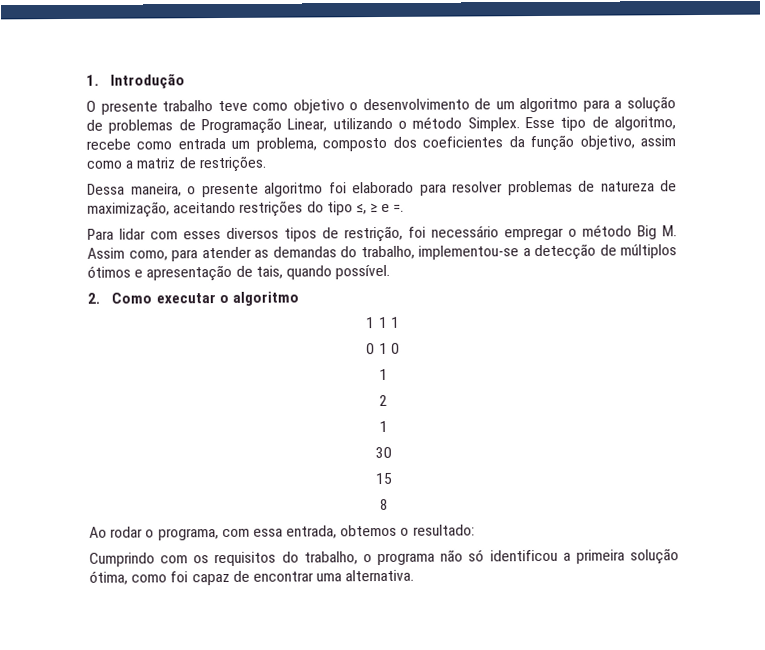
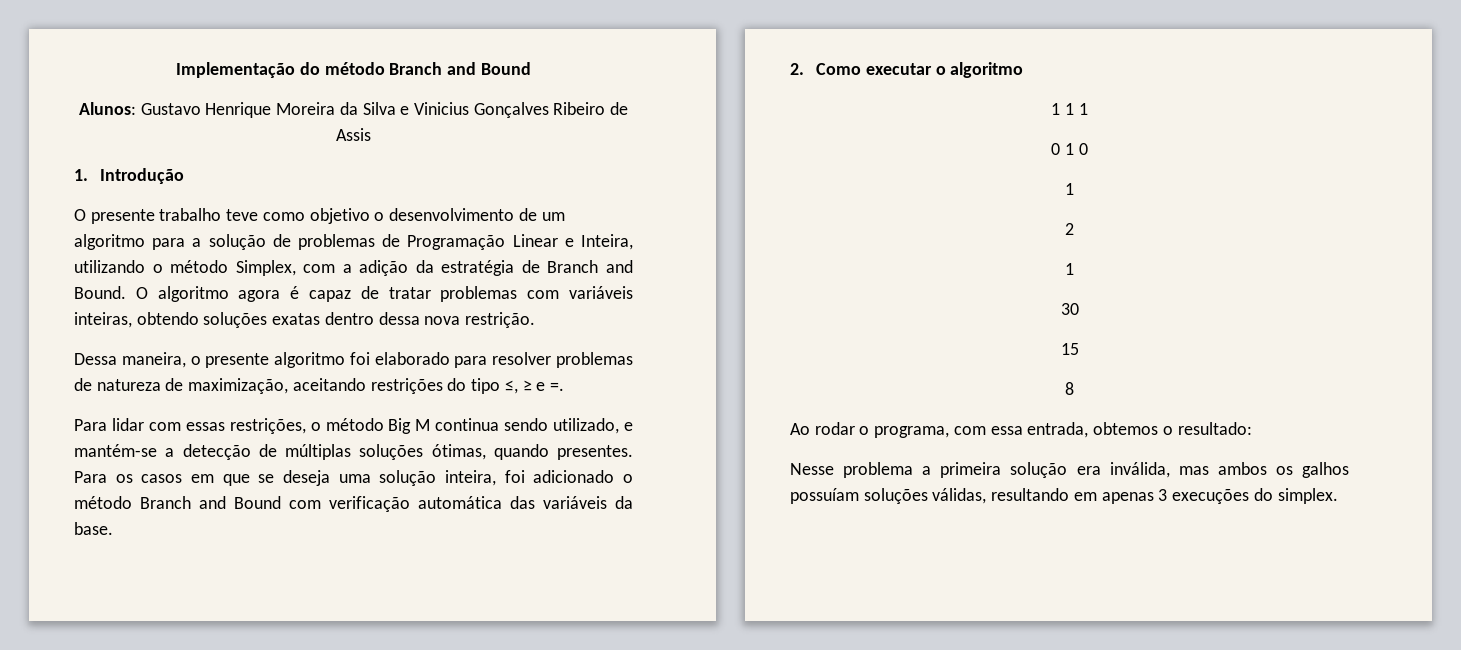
+ Implementação do método Branch and Bound
+ Alunos: Gustavo Henrique Moreira da Silva e Vinicius Gonçalves Ribeiro de Assis
- O presente trabalho teve como objetivo o desenvolvimento de um algoritmo para a solução de problemas de Programação Linear, utilizando o método Simplex. Esse tipo de algoritmo, recebe como entrada um problema, composto dos coeficientes da função objetivo, assim como a matriz de restrições.
+ O presente trabalho teve como objetivo o desenvolvimento de um algoritmo para a solução de problemas de Programação Linear e Inteira, utilizando o método Simplex, com a adição da estratégia de Branch and Bound. O algoritmo agora é capaz de tratar problemas com variáveis inteiras, obtendo soluções exatas dentro dessa nova restrição.
- Para lidar com esses diversos tipos de restrição, foi necessário empregar o método Big M. Assim como, para atender as demandas do trabalho, implementou-se a detecção de múltiplos ótimos e apresentação de tais, quando possível.
+ Para lidar com essas restrições, o método Big M continua sendo utilizado, e mantém-se a detecção de múltiplas soluções ótimas, quando presentes. Para os casos em que se deseja uma solução inteira, foi adicionado o método Branch and Bound com verificação automática das variáveis da base.
- Cumprindo com os requisitos do trabalho, o programa não só identificou a primeira solução ótima, como foi capaz de encontrar uma alternativa.
+ Nesse problema a primeira solução era inválida, mas ambos os galhos possuíam soluções válidas, resultando em apenas 3 execuções do simplex.

